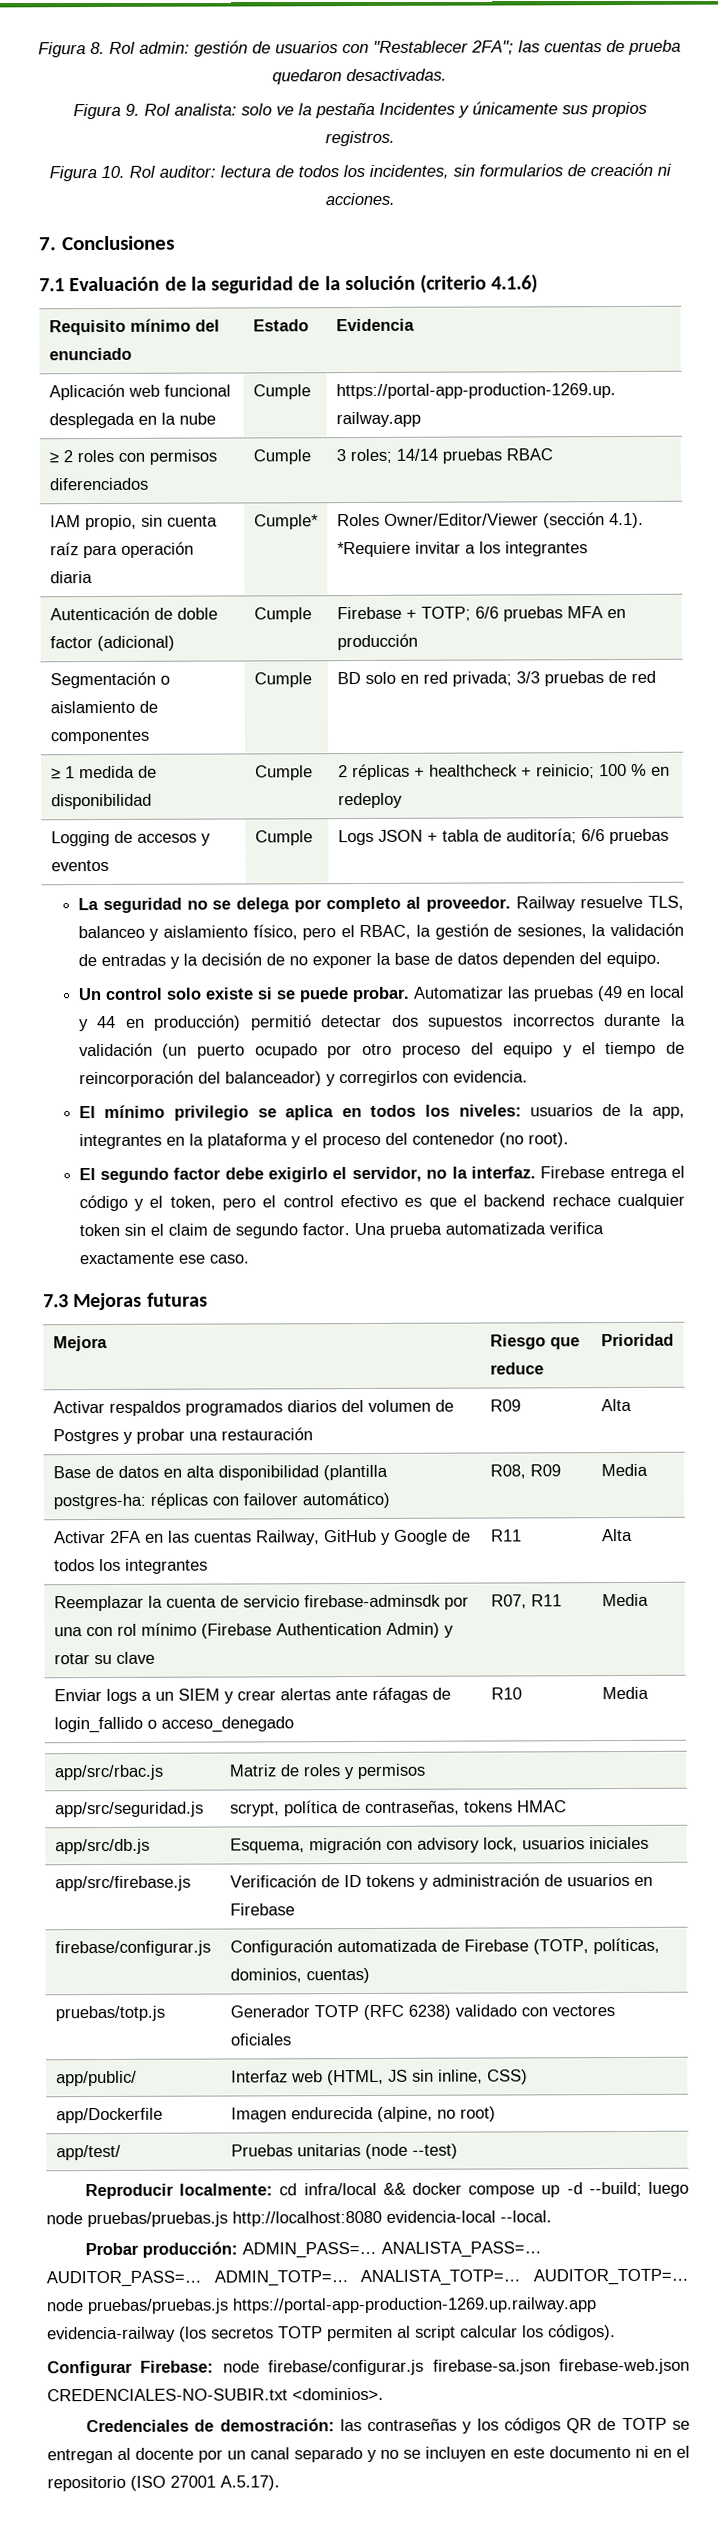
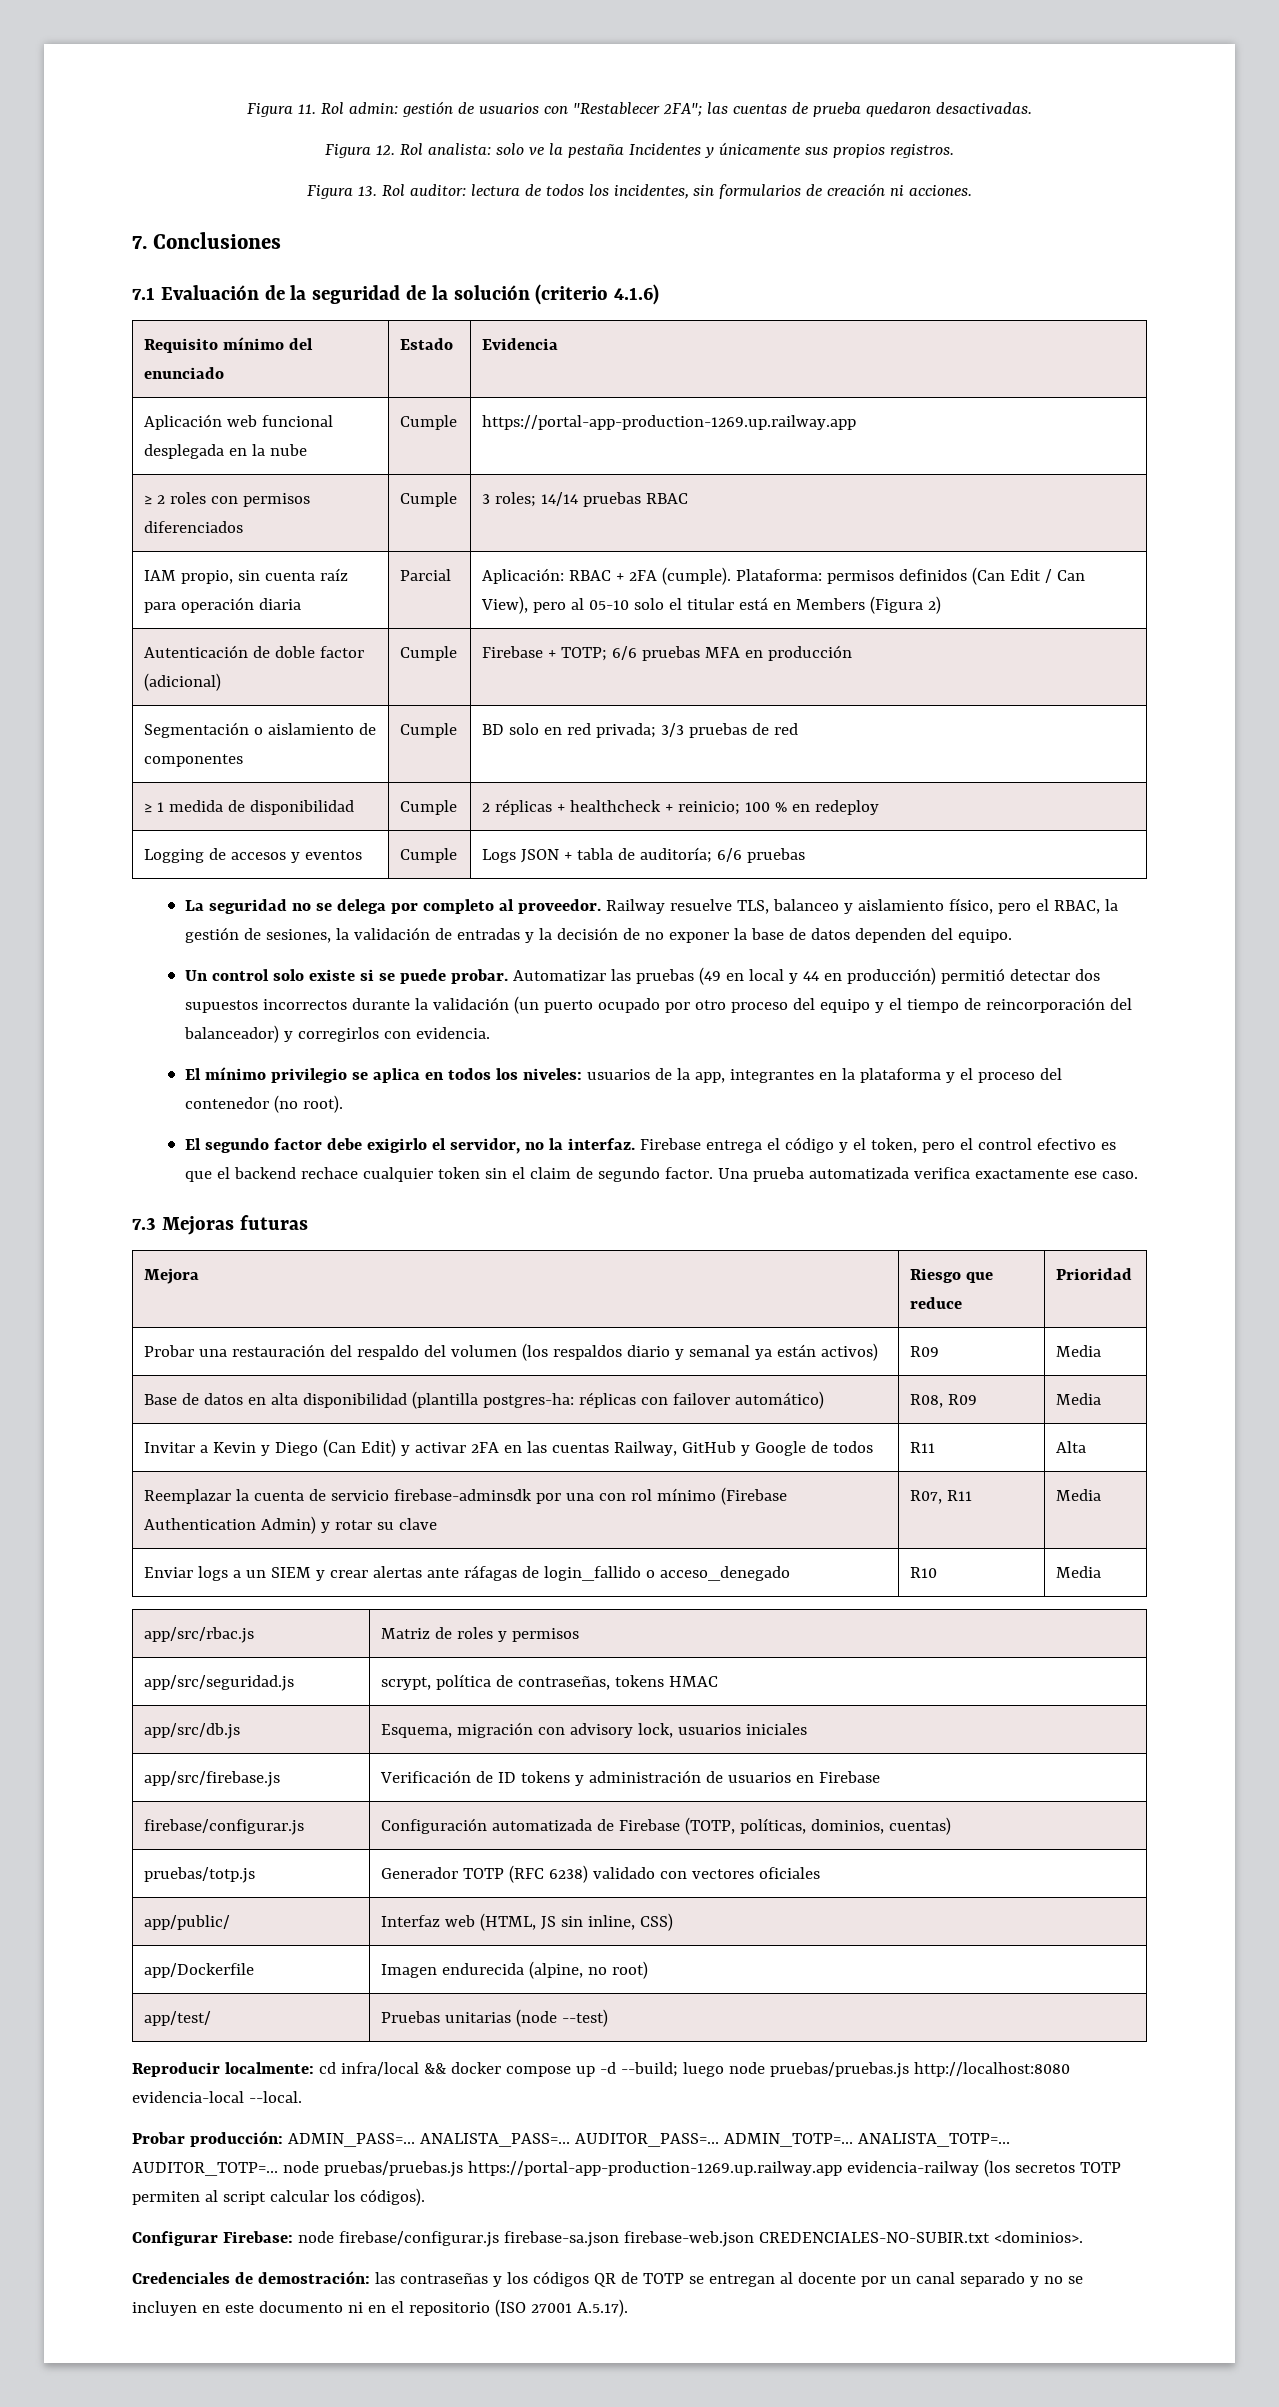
- Figura 8. Rol admin: gestión de usuarios con "Restablecer 2FA"; las cuentas de prueba quedaron desactivadas.
+ Figura 11. Rol admin: gestión de usuarios con "Restablecer 2FA"; las cuentas de prueba quedaron desactivadas.
- Figura 9. Rol analista: solo ve la pestaña Incidentes y únicamente sus propios registros.
+ Figura 12. Rol analista: solo ve la pestaña Incidentes y únicamente sus propios registros.
- Figura 10. Rol auditor: lectura de todos los incidentes, sin formularios de creación ni acciones.
+ Figura 13. Rol auditor: lectura de todos los incidentes, sin formularios de creación ni acciones.
- IAM propio, sin cuenta raíz para operación diaria | Cumple* | Roles Owner/Editor/Viewer (sección 4.1). *Requiere invitar a los integrantes
+ IAM propio, sin cuenta raíz para operación diaria | Parcial | Aplicación: RBAC + 2FA (cumple). Plataforma: permisos definidos (Can Edit / Can View), pero al 05-10 solo el titular está en Members (Figura 2)
- Activar respaldos programados diarios del volumen de Postgres y probar una restauración | R09 | Alta
+ Probar una restauración del respaldo del volumen (los respaldos diario y semanal ya están activos) | R09 | Media
- Activar 2FA en las cuentas Railway, GitHub y Google de todos los integrantes | R11 | Alta
+ Invitar a Kevin y Diego (Can Edit) y activar 2FA en las cuentas Railway, GitHub y Google de todos | R11 | Alta

